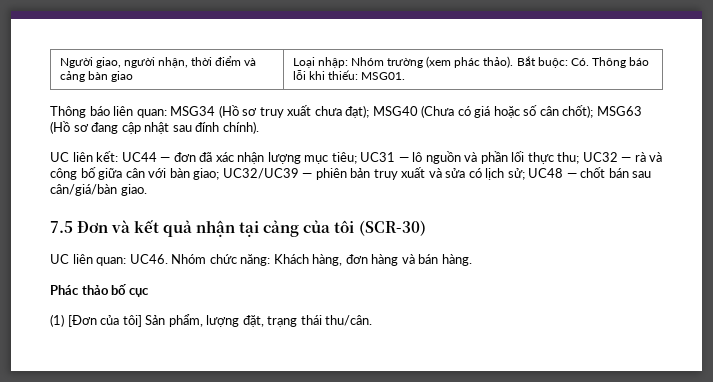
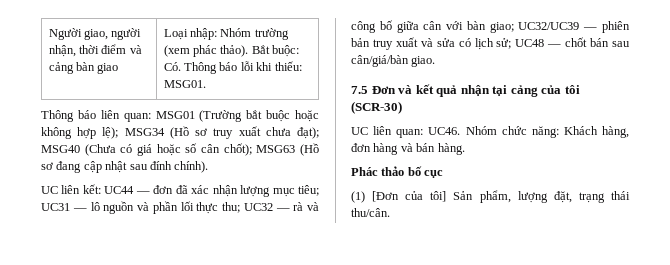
- Thông báo liên quan: MSG34 (Hồ sơ truy xuất chưa đạt); MSG40 (Chưa có giá hoặc số cân chốt); MSG63 (Hồ sơ đang cập nhật sau đính chính).
+ Thông báo liên quan: MSG01 (Trường bắt buộc hoặc không hợp lệ); MSG34 (Hồ sơ truy xuất chưa đạt); MSG40 (Chưa có giá hoặc số cân chốt); MSG63 (Hồ sơ đang cập nhật sau đính chính).

